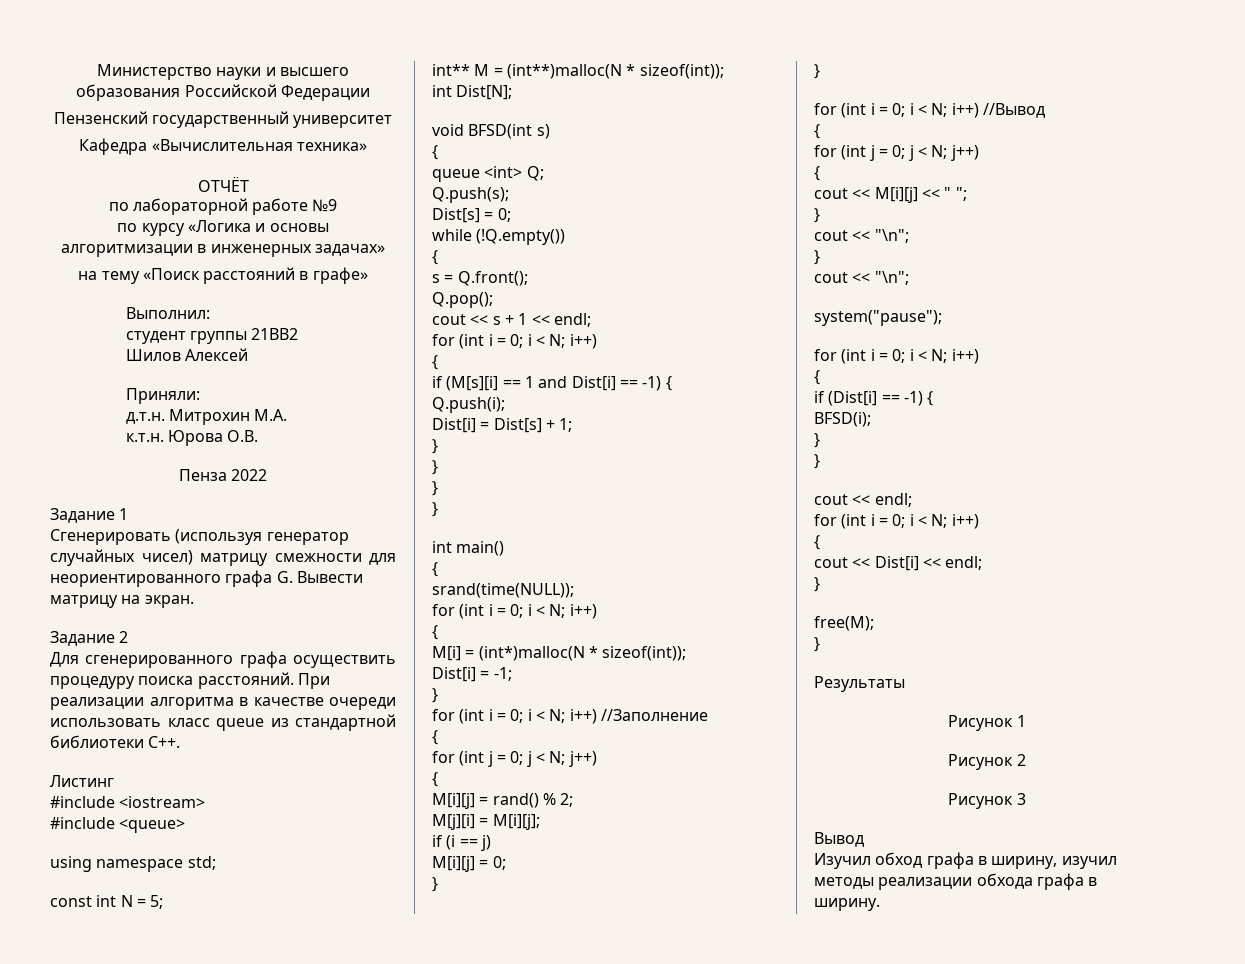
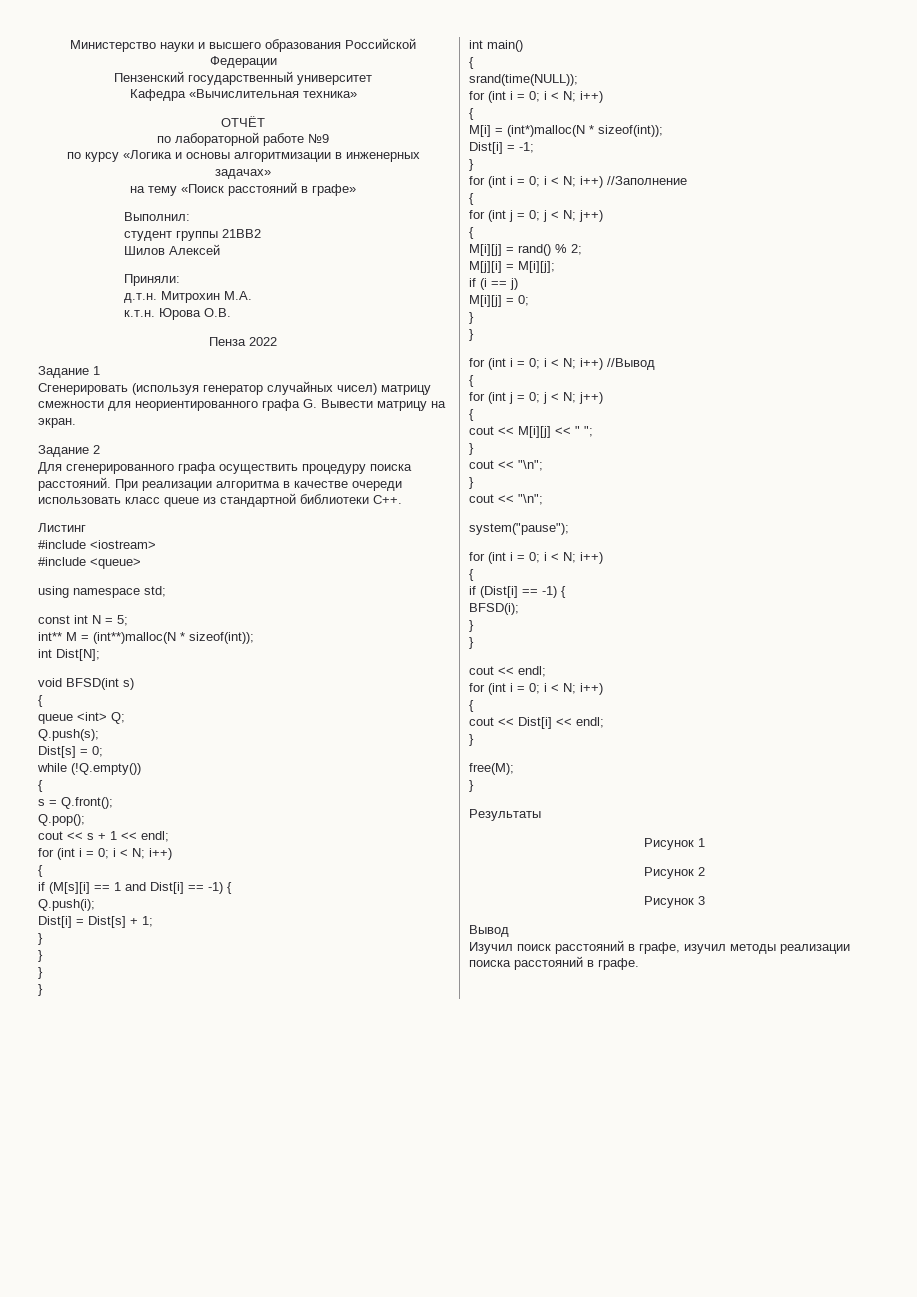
- Изучил обход графа в ширину, изучил методы реализации обхода графа в ширину.
+ Изучил поиск расстояний в графе, изучил методы реализации поиска расстояний в графе.

